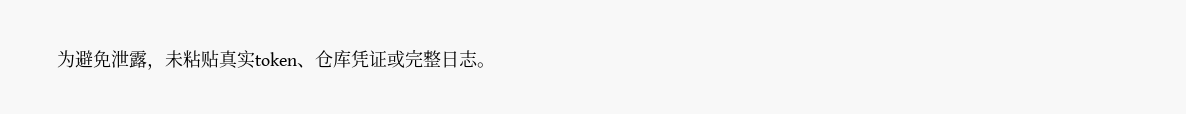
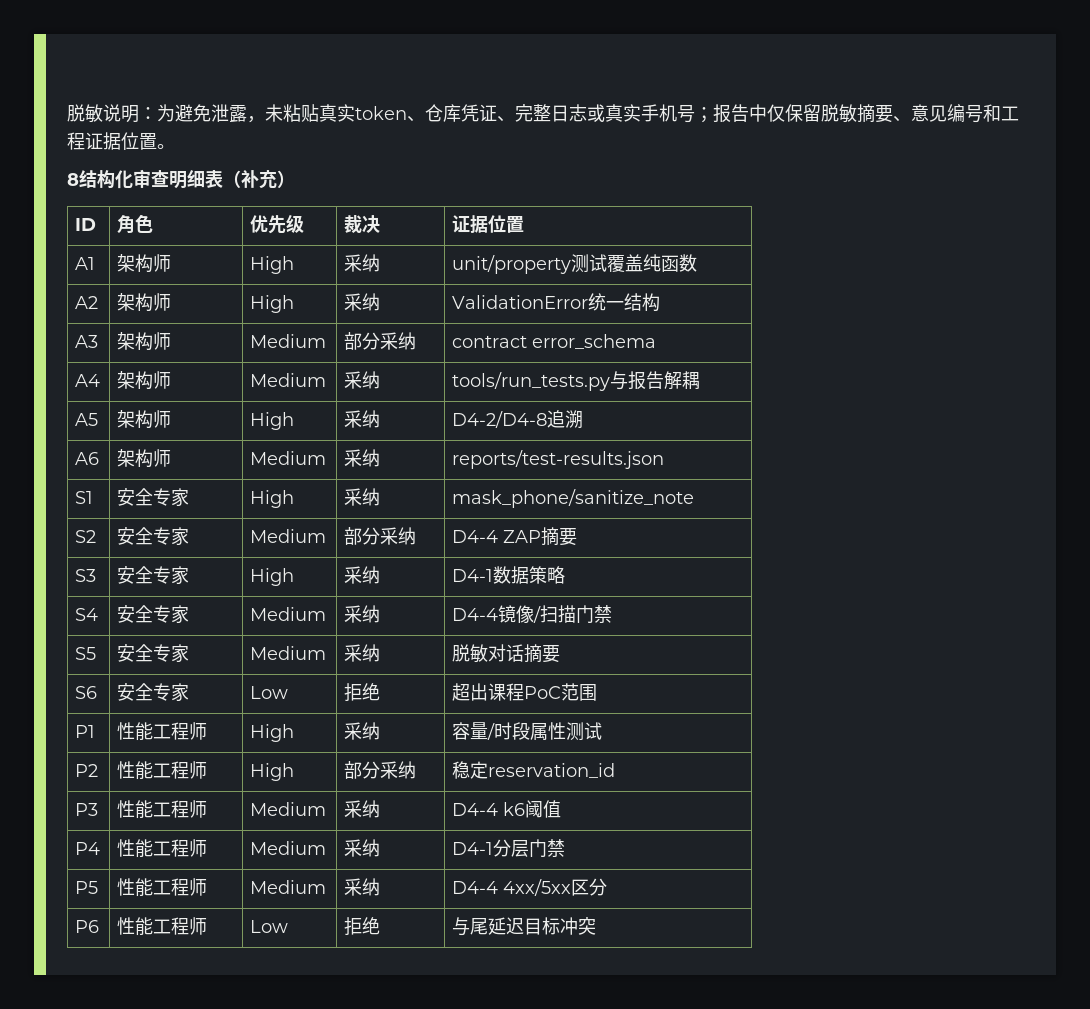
- 为避免泄露，未粘贴真实token、仓库凭证或完整日志。
+ 脱敏说明：为避免泄露，未粘贴真实token、仓库凭证、完整日志或真实手机号；报告中仅保留脱敏摘要、意见编号和工程证据位置。
+ 8结构化审查明细表（补充）
+ ID | 角色 | 优先级 | 裁决 | 证据位置
+ A1 | 架构师 | High | 采纳 | unit/property测试覆盖纯函数
+ A2 | 架构师 | High | 采纳 | ValidationError统一结构
+ A3 | 架构师 | Medium | 部分采纳 | contract error_schema
+ A4 | 架构师 | Medium | 采纳 | tools/run_tests.py与报告解耦
+ A5 | 架构师 | High | 采纳 | D4-2/D4-8追溯
+ A6 | 架构师 | Medium | 采纳 | reports/test-results.json
+ S1 | 安全专家 | High | 采纳 | mask_phone/sanitize_note
+ S2 | 安全专家 | Medium | 部分采纳 | D4-4 ZAP摘要
+ S3 | 安全专家 | High | 采纳 | D4-1数据策略
+ S4 | 安全专家 | Medium | 采纳 | D4-4镜像/扫描门禁
+ S5 | 安全专家 | Medium | 采纳 | 脱敏对话摘要
+ S6 | 安全专家 | Low | 拒绝 | 超出课程PoC范围
+ P1 | 性能工程师 | High | 采纳 | 容量/时段属性测试
+ P2 | 性能工程师 | High | 部分采纳 | 稳定reservation_id
+ P3 | 性能工程师 | Medium | 采纳 | D4-4 k6阈值
+ P4 | 性能工程师 | Medium | 采纳 | D4-1分层门禁
+ P5 | 性能工程师 | Medium | 采纳 | D4-4 4xx/5xx区分
+ P6 | 性能工程师 | Low | 拒绝 | 与尾延迟目标冲突

